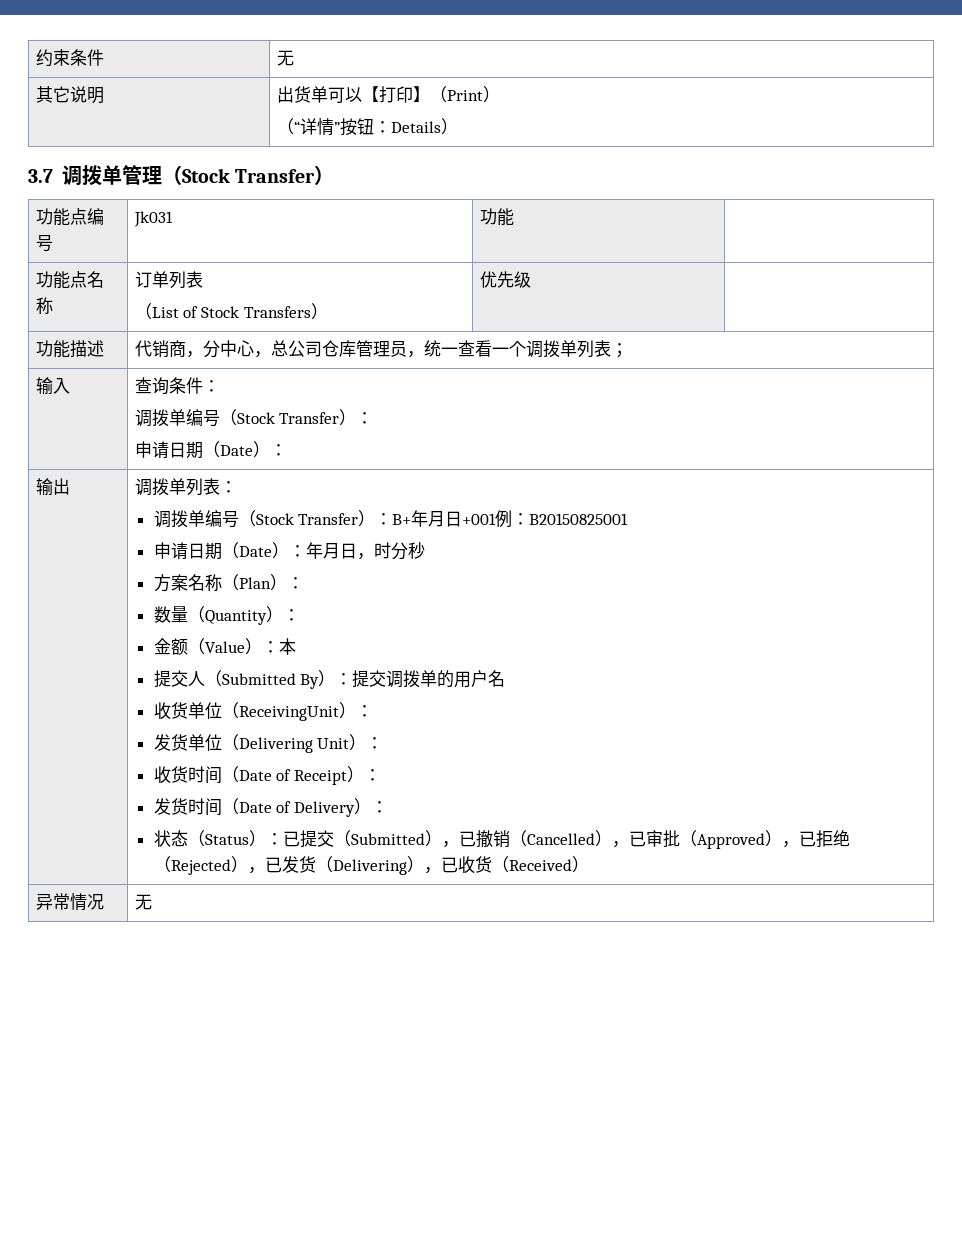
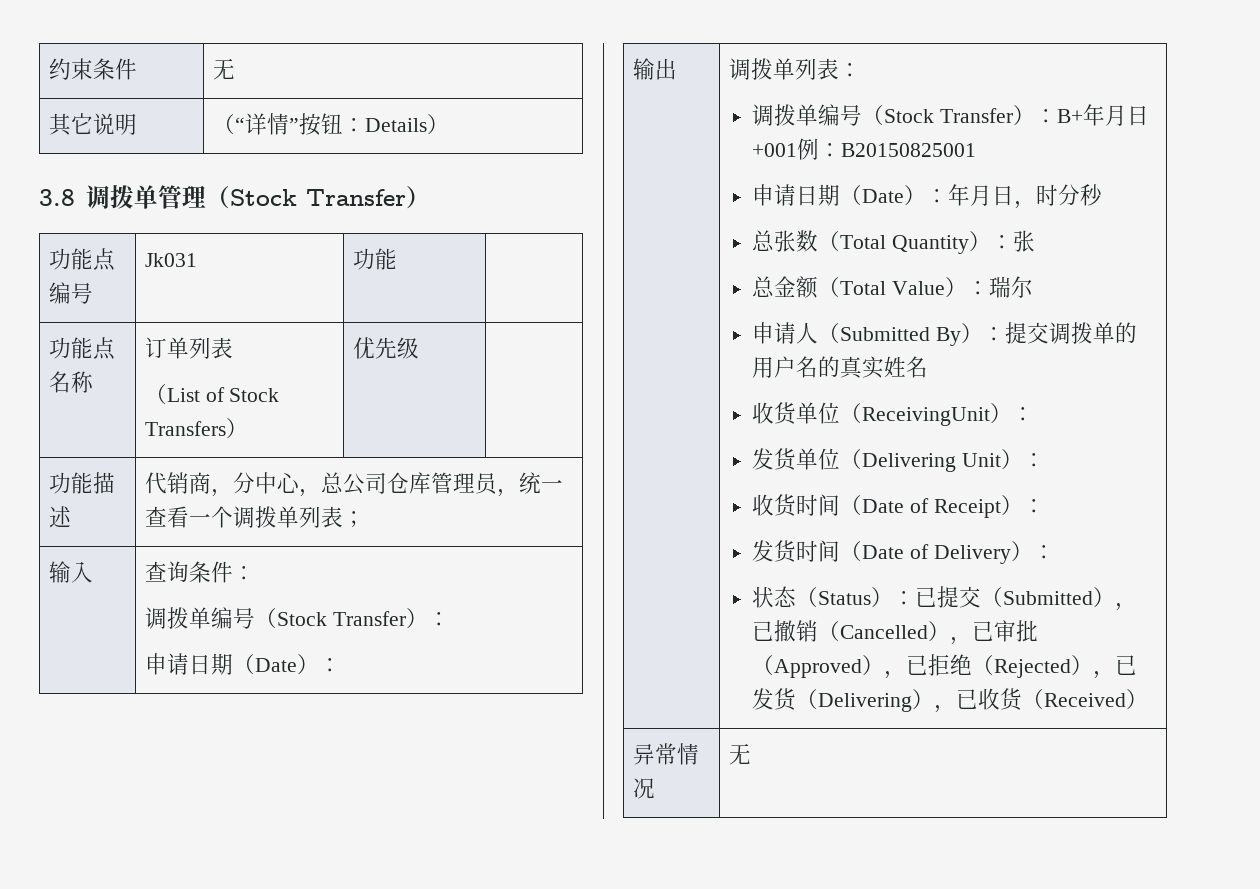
- 其它说明 | 出货单可以【打印】（Print）
- （“详情”按钮：Details）
+ 其它说明 | （“详情”按钮：Details）
- 3.7调拨单管理（Stock Transfer）
+ 3.8调拨单管理（Stock Transfer）
- 方案名称（Plan）：
- 数量（Quantity）：
- 金额（Value）：本
- 提交人（Submitted By）：提交调拨单的用户名
+ 总张数（Total Quantity）：张
+ 总金额（Total Value）：瑞尔
+ 申请人（Submitted By）：提交调拨单的用户名的真实姓名

